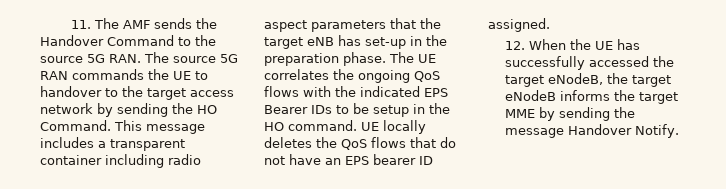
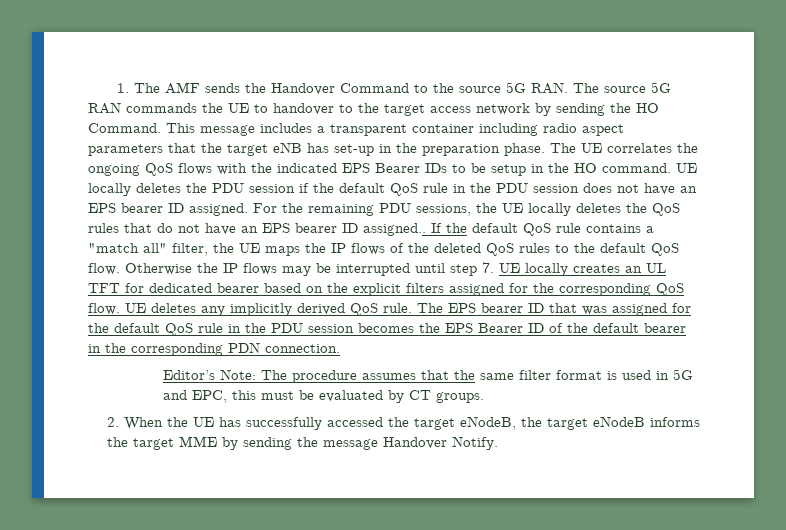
- 11. The AMF sends the Handover Command to the source 5G RAN. The source 5G RAN commands the UE to handover to the target access network by sending the HO Command.
+ 1. The AMF sends the Handover Command to the source 5G RAN. The source 5G RAN commands the UE to handover to the target access network by sending the HO Command.
- UE locally deletes the QoS flows that do not have an EPS bearer ID assigned.
- 12. When the UE has successfully accessed the target eNodeB, the target eNodeB informs the target MME by sending the message Handover Notify.
+ UE locally deletes the PDU session if the default QoS rule in the PDU session does not have an EPS bearer ID assigned. For the remaining PDU sessions, the UE locally deletes the QoS rules that do not have an EPS bearer ID assigned.. If the default QoS rule contains a "match all" filter, the UE maps the IP flows of the deleted QoS rules to the default QoS flow. Otherwise the IP flows may be interrupted until step 7. UE locally creates an UL TFT for dedicated bearer based on the explicit filters assigned for the corresponding QoS flow. UE deletes any implicitly derived QoS rule. The EPS bearer ID that was assigned for the default QoS rule in the PDU session becomes the EPS Bearer ID of the default bearer in the corresponding PDN connection.
+ Editor’s Note: The procedure assumes that the same filter format is used in 5G and EPC, this must be evaluated by CT groups.
+ 2. When the UE has successfully accessed the target eNodeB, the target eNodeB informs the target MME by sending the message Handover Notify.

